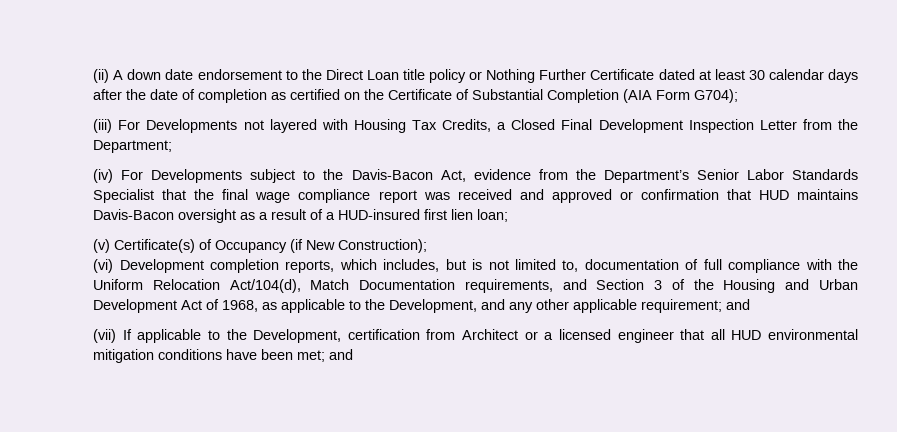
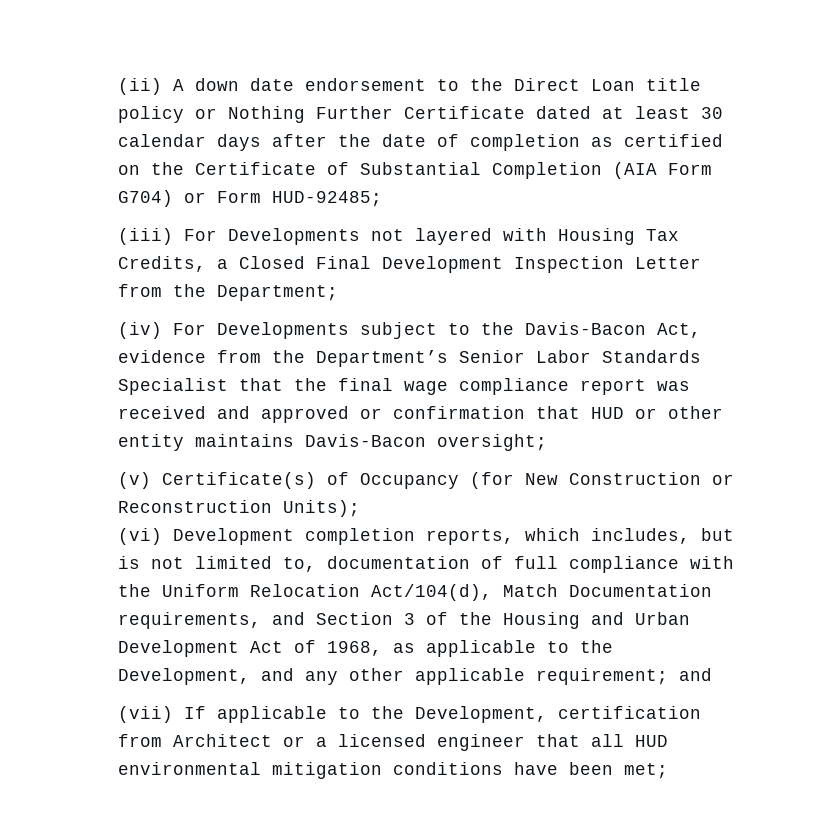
- (ii) A down date endorsement to the Direct Loan title policy or Nothing Further Certificate dated at least 30 calendar days after the date of completion as certified on the Certificate of Substantial Completion (AIA Form G704);
+ (ii) A down date endorsement to the Direct Loan title policy or Nothing Further Certificate dated at least 30 calendar days after the date of completion as certified on the Certificate of Substantial Completion (AIA Form G704) or Form HUD-92485;
- (iv) For Developments subject to the Davis-Bacon Act, evidence from the Department’s Senior Labor Standards Specialist that the final wage compliance report was received and approved or confirmation that HUD maintains Davis-Bacon oversight as a result of a HUD-insured first lien loan;
- (v) Certificate(s) of Occupancy (if New Construction);
+ (iv) For Developments subject to the Davis-Bacon Act, evidence from the Department’s Senior Labor Standards Specialist that the final wage compliance report was received and approved or confirmation that HUD or other entity maintains Davis-Bacon oversight;
+ (v) Certificate(s) of Occupancy (for New Construction or Reconstruction Units);
- (vii) If applicable to the Development, certification from Architect or a licensed engineer that all HUD environmental mitigation conditions have been met; and
+ (vii) If applicable to the Development, certification from Architect or a licensed engineer that all HUD environmental mitigation conditions have been met;

